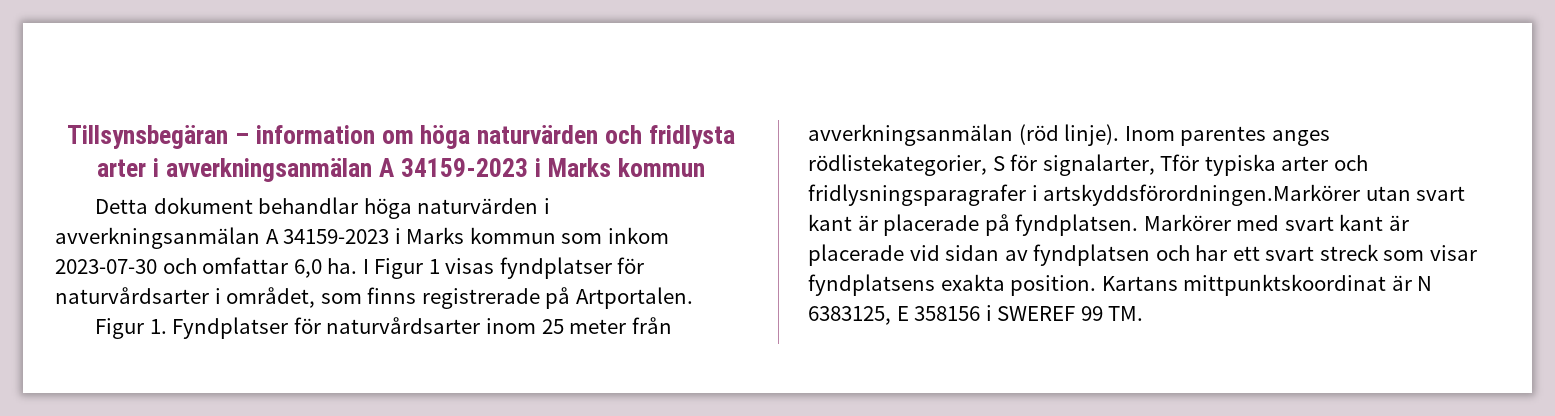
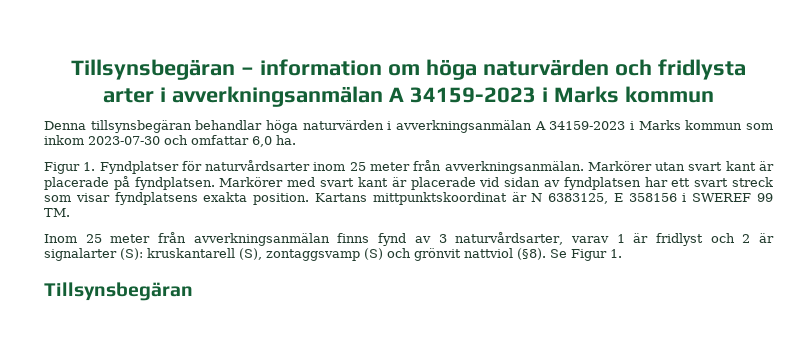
- Detta dokument behandlar höga naturvärden i avverkningsanmälan A 34159-2023 i Marks kommun som inkom 2023-07-30 och omfattar 6,0 ha. I Figur 1 visas fyndplatser för naturvårdsarter i området, som finns registrerade på Artportalen.
+ Denna tillsynsbegäran behandlar höga naturvärden i avverkningsanmälan A 34159-2023 i Marks kommun som inkom 2023-07-30 och omfattar 6,0 ha.
- Figur 1. Fyndplatser för naturvårdsarter inom 25 meter från avverkningsanmälan (röd linje). Inom parentes anges rödlistekategorier, S för signalarter, Tför typiska arter och fridlysningsparagrafer i artskyddsförordningen.Markörer utan svart kant är placerade på fyndplatsen.
+ Figur 1. Fyndplatser för naturvårdsarter inom 25 meter från avverkningsanmälan. Markörer utan svart kant är placerade på fyndplatsen.
- Markörer med svart kant är placerade vid sidan av fyndplatsen och har ett svart streck som visar fyndplatsens exakta position.
+ Markörer med svart kant är placerade vid sidan av fyndplatsen har ett svart streck som visar fyndplatsens exakta position.
+ Inom 25 meter från avverkningsanmälan finns fynd av 3 naturvårdsarter, varav 1 är fridlyst och 2 är signalarter (S): kruskantarell (S), zontaggsvamp (S) och grönvit nattviol (§8). Se Figur 1.
+ Tillsynsbegäran

